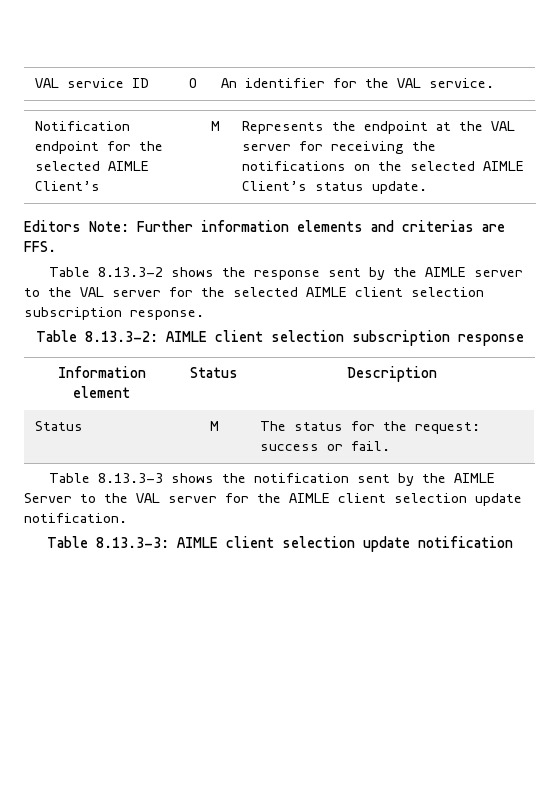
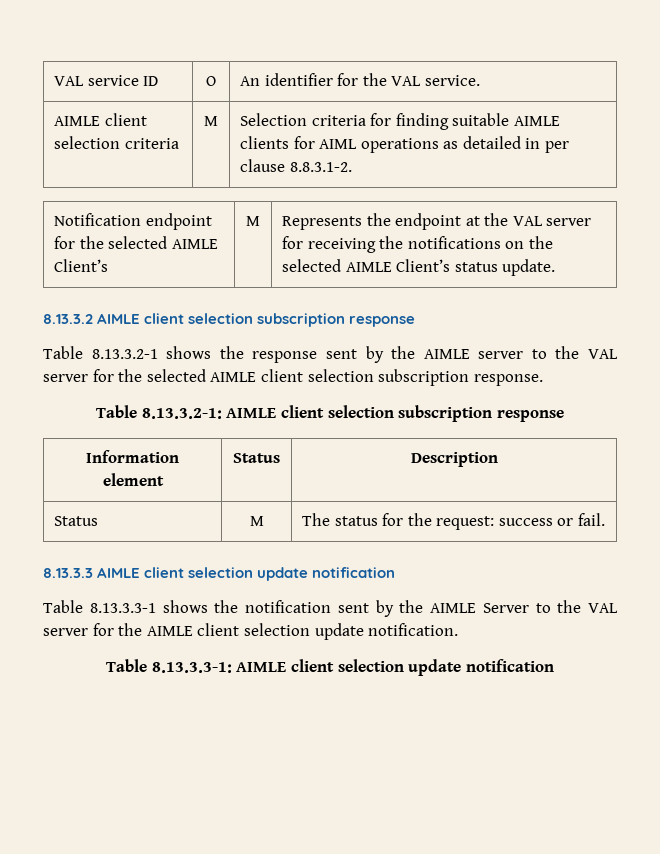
+ AIMLE client selection criteria | M | Selection criteria for finding suitable AIMLE clients for AIML operations as detailed in per clause 8.8.3.1-2.
- Editors Note: Further information elements and criterias are FFS.
- Table 8.13.3-2 shows the response sent by the AIMLE server to the VAL server for the selected AIMLE client selection subscription response.
+ 8.13.3.2 AIMLE client selection subscription response
+ Table 8.13.3.2-1 shows the response sent by the AIMLE server to the VAL server for the selected AIMLE client selection subscription response.
- Table 8.13.3-2: AIMLE client selection subscription response
+ Table 8.13.3.2-1: AIMLE client selection subscription response
- Table 8.13.3-3 shows the notification sent by the AIMLE Server to the VAL server for the AIMLE client selection update notification.
+ 8.13.3.3 AIMLE client selection update notification
+ Table 8.13.3.3-1 shows the notification sent by the AIMLE Server to the VAL server for the AIMLE client selection update notification.
- Table 8.13.3-3: AIMLE client selection update notification
+ Table 8.13.3.3-1: AIMLE client selection update notification

